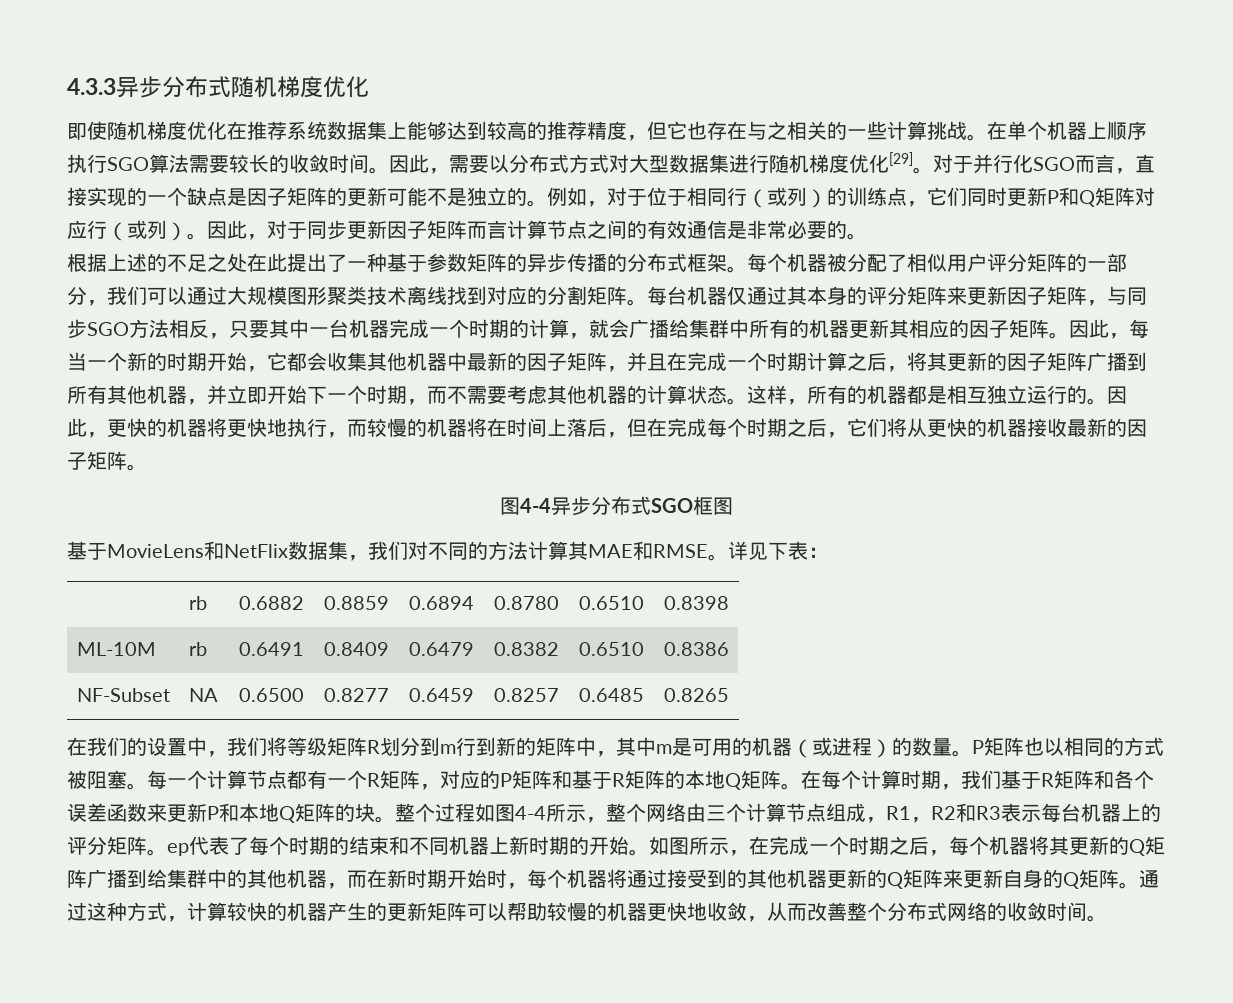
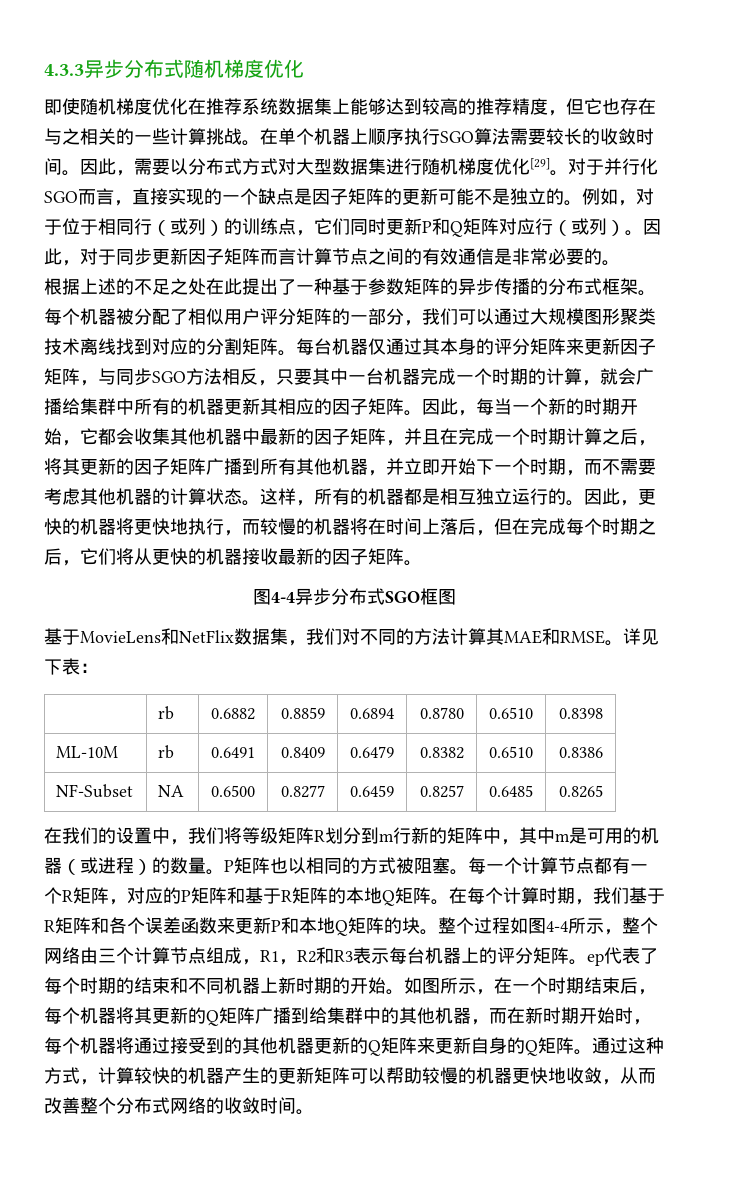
- 在我们的设置中，我们将等级矩阵R划分到m行到新的矩阵中，其中m是可用的机器（或进程）的数量。
+ 在我们的设置中，我们将等级矩阵R划分到m行新的矩阵中，其中m是可用的机器（或进程）的数量。
- 如图所示，在完成一个时期之后，每个机器将其更新的Q矩阵广播到给集群中的其他机器，而在新时期开始时，每个机器将通过接受到的其他机器更新的Q矩阵来更新自身的Q矩阵。
+ 如图所示，在一个时期结束后，每个机器将其更新的Q矩阵广播到给集群中的其他机器，而在新时期开始时，每个机器将通过接受到的其他机器更新的Q矩阵来更新自身的Q矩阵。

